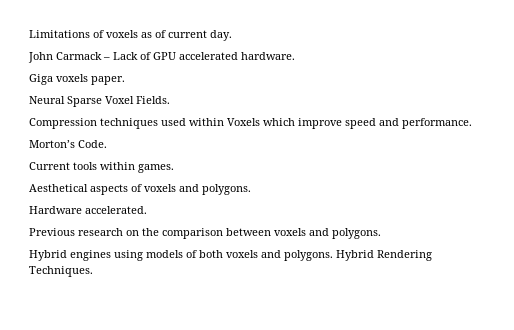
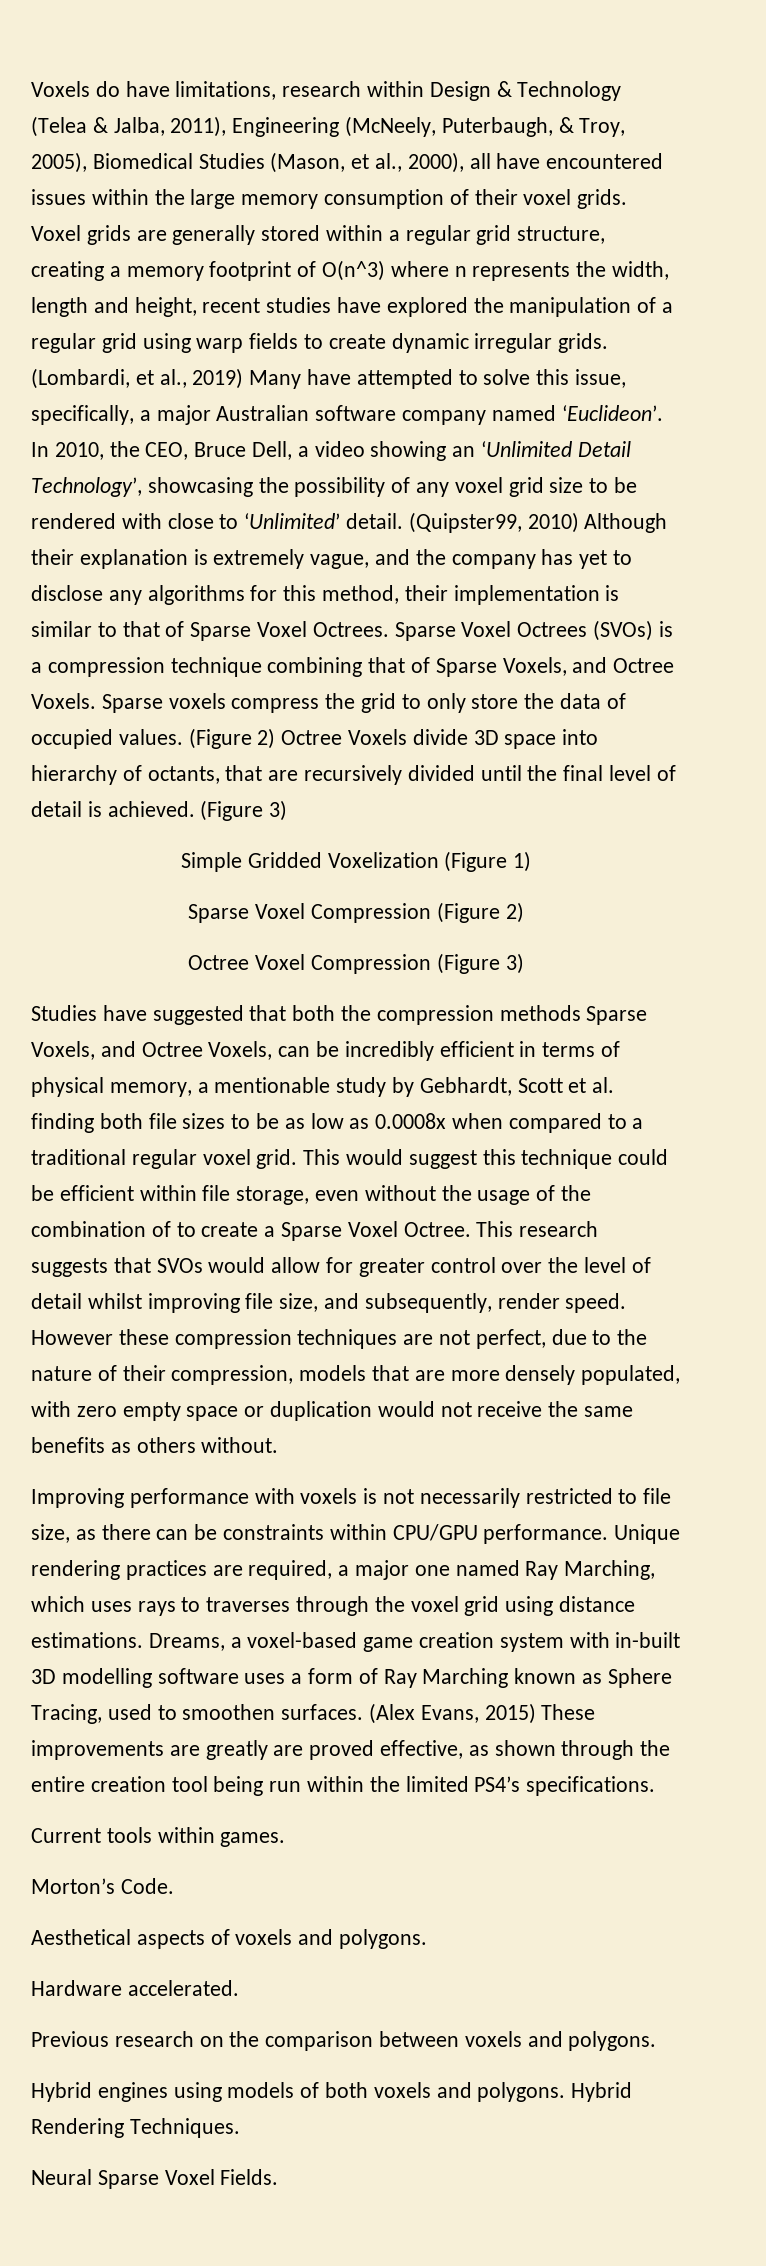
- Limitations of voxels as of current day.
- John Carmack – Lack of GPU accelerated hardware.
- Giga voxels paper.
- Neural Sparse Voxel Fields.
- Compression techniques used within Voxels which improve speed and performance.
- Morton’s Code.
+ Voxels do have limitations, research within Design & Technology (Telea & Jalba, 2011), Engineering (McNeely, Puterbaugh, & Troy, 2005), Biomedical Studies (Mason, et al., 2000), all have encountered issues within the large memory consumption of their voxel grids. Voxel grids are generally stored within a regular grid structure, creating a memory footprint of O(n^3) where n represents the width, length and height, recent studies have explored the manipulation of a regular grid using warp fields to create dynamic irregular grids. (Lombardi, et al., 2019) Many have attempted to solve this issue, specifically, a major Australian software company named ‘Euclideon’. In 2010, the CEO, Bruce Dell, a video showing an ‘Unlimited Detail Technology’, showcasing the possibility of any voxel grid size to be rendered with close to ‘Unlimited’ detail. (Quipster99, 2010) Although their explanation is extremely vague, and the company has yet to disclose any algorithms for this method, their implementation is similar to that of Sparse Voxel Octrees. Sparse Voxel Octrees (SVOs) is a compression technique combining that of Sparse Voxels, and Octree Voxels. Sparse voxels compress the grid to only store the data of occupied values. (Figure 2) Octree Voxels divide 3D space into hierarchy of octants, that are recursively divided until the final level of detail is achieved. (Figure 3)
+ Simple Gridded Voxelization (Figure 1)
+ Sparse Voxel Compression (Figure 2)
+ Octree Voxel Compression (Figure 3)
+ Studies have suggested that both the compression methods Sparse Voxels, and Octree Voxels, can be incredibly efficient in terms of physical memory, a mentionable study by Gebhardt, Scott et al. finding both file sizes to be as low as 0.0008x when compared to a traditional regular voxel grid. This would suggest this technique could be efficient within file storage, even without the usage of the combination of to create a Sparse Voxel Octree. This research suggests that SVOs would allow for greater control over the level of detail whilst improving file size, and subsequently, render speed. However these compression techniques are not perfect, due to the nature of their compression, models that are more densely populated, with zero empty space or duplication would not receive the same benefits as others without.
+ Improving performance with voxels is not necessarily restricted to file size, as there can be constraints within CPU/GPU performance. Unique rendering practices are required, a major one named Ray Marching, which uses rays to traverses through the voxel grid using distance estimations. Dreams, a voxel-based game creation system with in-built 3D modelling software uses a form of Ray Marching known as Sphere Tracing, used to smoothen surfaces. (Alex Evans, 2015) These improvements are greatly are proved effective, as shown through the entire creation tool being run within the limited PS4’s specifications.
+ Morton’s Code.
+ Neural Sparse Voxel Fields.

